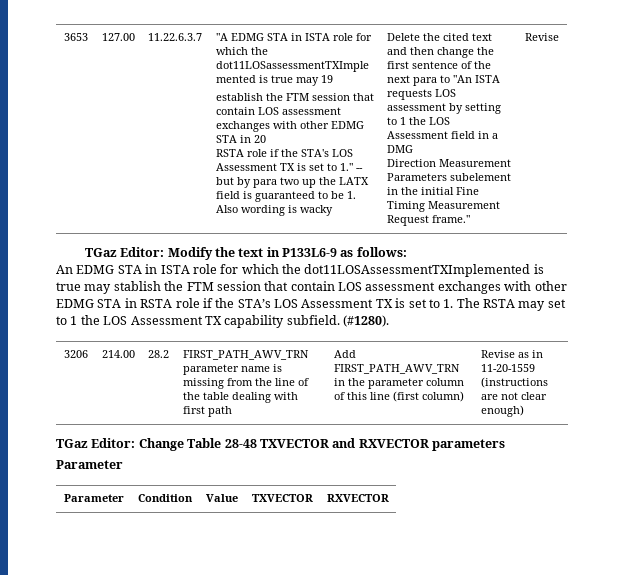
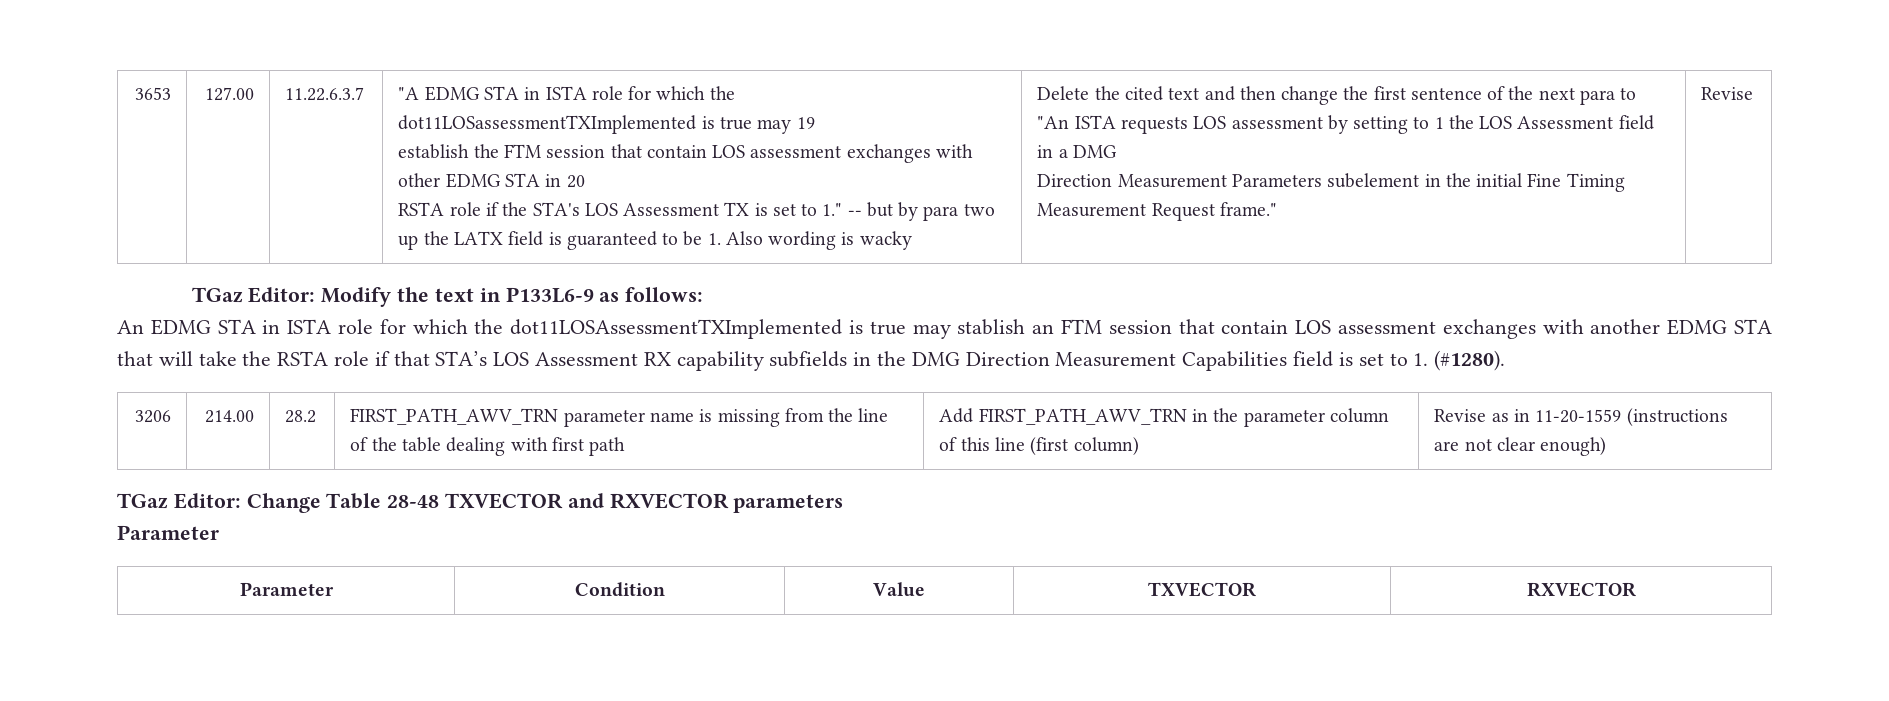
- An EDMG STA in ISTA role for which the dot11LOSAssessmentTXImplemented is true may stablish the FTM session that contain LOS assessment exchanges with other EDMG STA in RSTA role if the STA’s LOS Assessment TX is set to 1. The RSTA may set to 1 the LOS Assessment TX capability subfield. (#1280).
+ An EDMG STA in ISTA role for which the dot11LOSAssessmentTXImplemented is true may stablish an FTM session that contain LOS assessment exchanges with another EDMG STA that will take the RSTA role if that STA’s LOS Assessment RX capability subfields in the DMG Direction Measurement Capabilities field is set to 1. (#1280).

